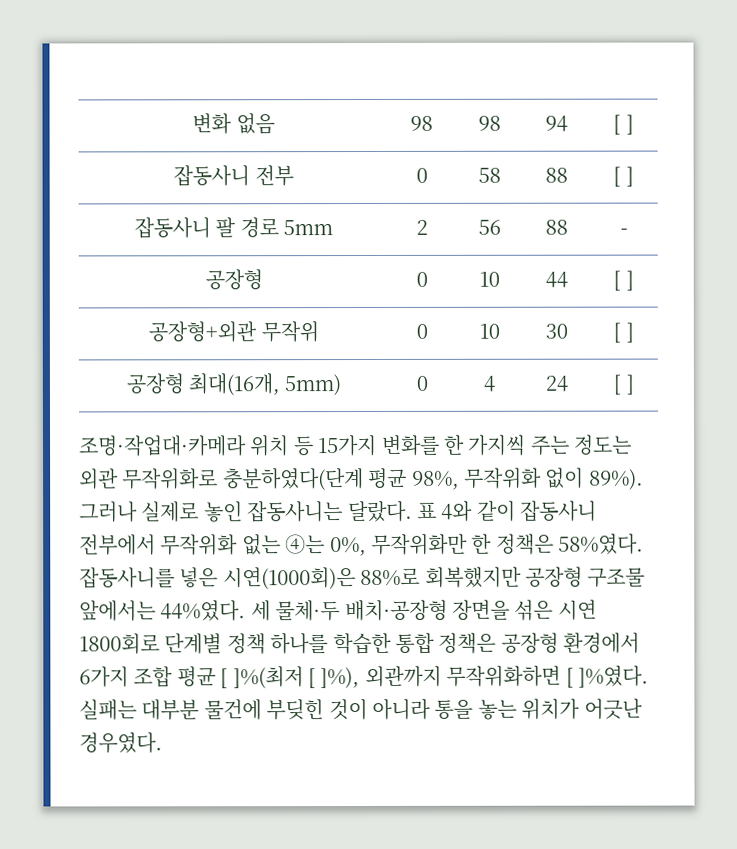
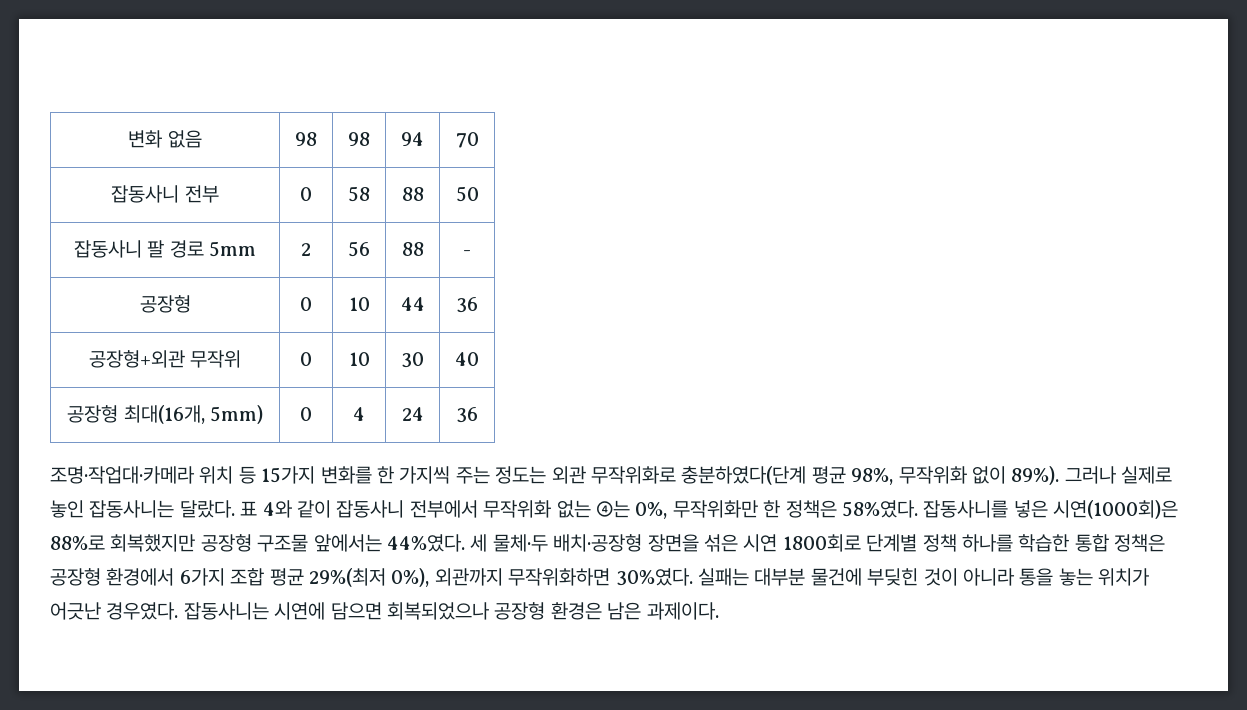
- 변화 없음 | 98 | 98 | 94 | [ ]
+ 변화 없음 | 98 | 98 | 94 | 70
- 잡동사니 전부 | 0 | 58 | 88 | [ ]
+ 잡동사니 전부 | 0 | 58 | 88 | 50
- 공장형 | 0 | 10 | 44 | [ ]
+ 공장형 | 0 | 10 | 44 | 36
- 공장형+외관 무작위 | 0 | 10 | 30 | [ ]
+ 공장형+외관 무작위 | 0 | 10 | 30 | 40
- 공장형 최대(16개, 5mm) | 0 | 4 | 24 | [ ]
+ 공장형 최대(16개, 5mm) | 0 | 4 | 24 | 36
- 세 물체·두 배치·공장형 장면을 섞은 시연 1800회로 단계별 정책 하나를 학습한 통합 정책은 공장형 환경에서 6가지 조합 평균 [ ]%(최저 [ ]%), 외관까지 무작위화하면 [ ]%였다.
+ 세 물체·두 배치·공장형 장면을 섞은 시연 1800회로 단계별 정책 하나를 학습한 통합 정책은 공장형 환경에서 6가지 조합 평균 29%(최저 0%), 외관까지 무작위화하면 30%였다.
+ 잡동사니는 시연에 담으면 회복되었으나 공장형 환경은 남은 과제이다.

